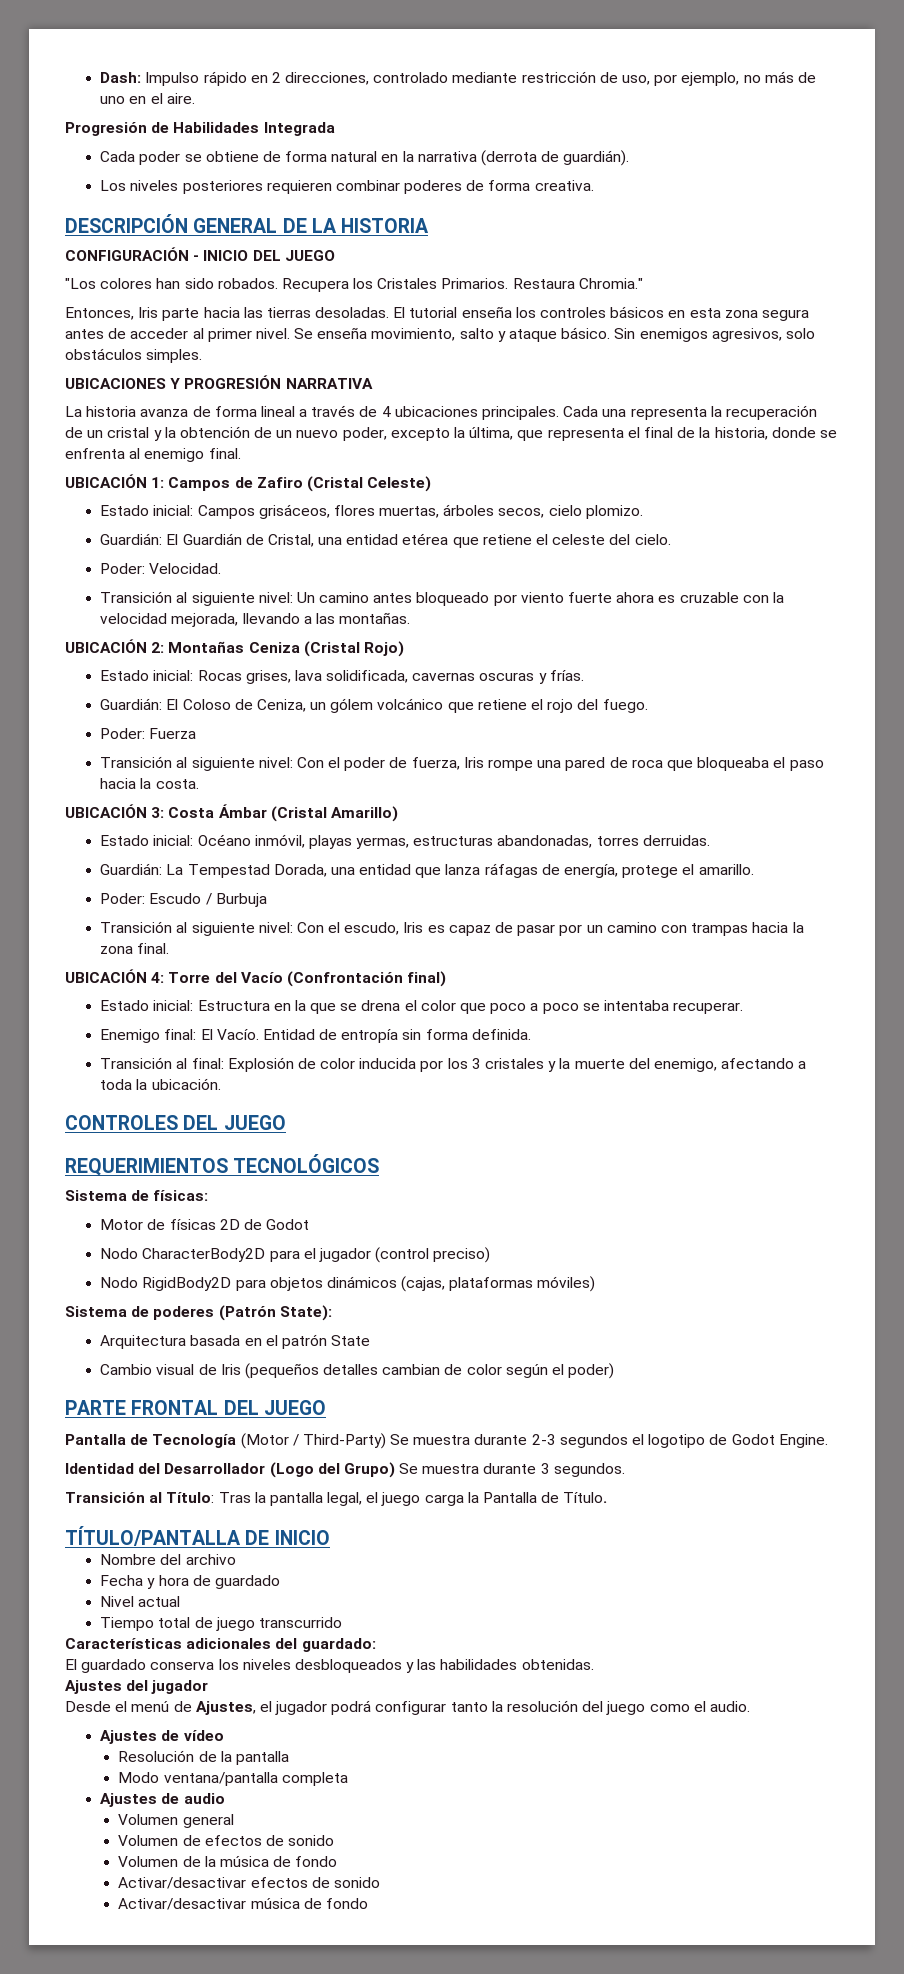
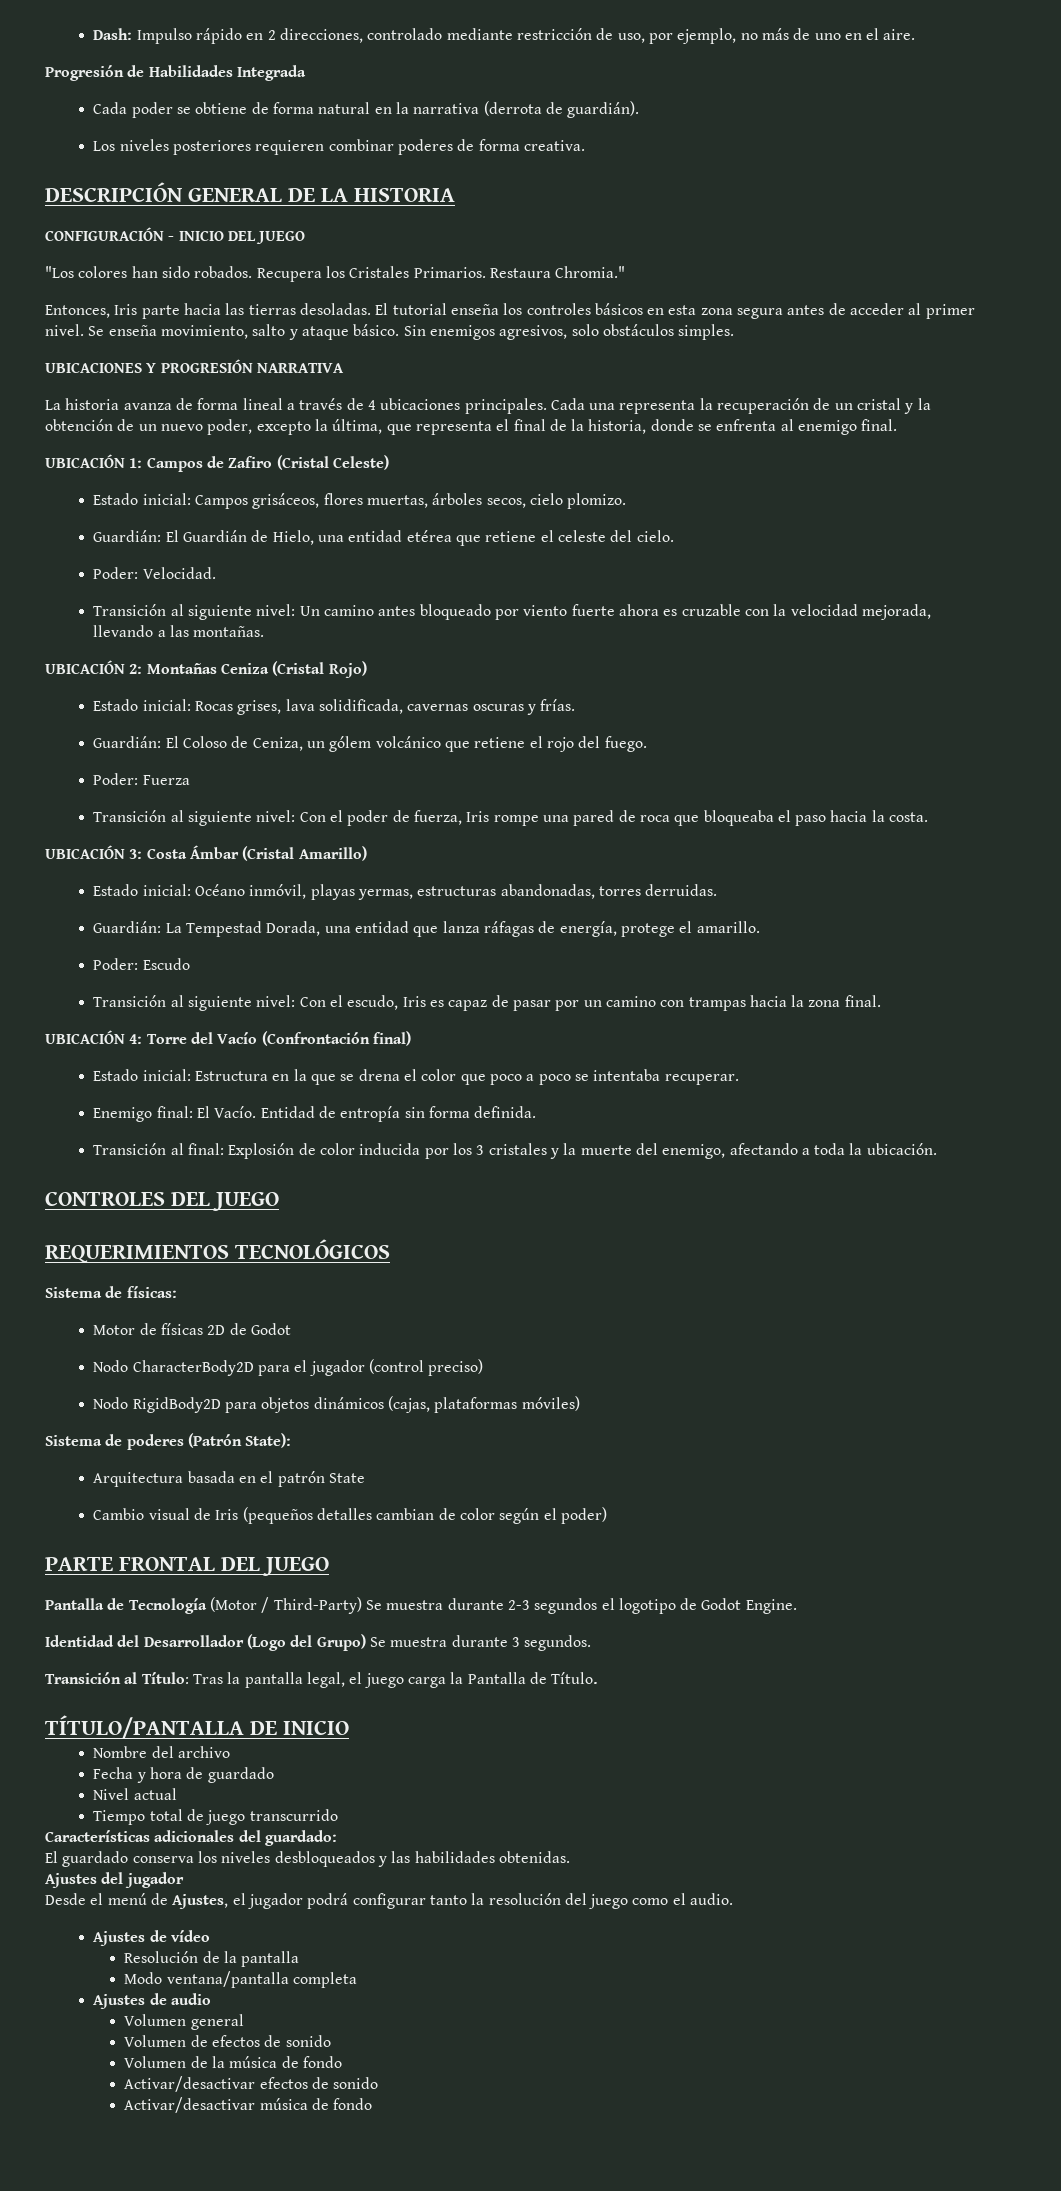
- Guardián: El Guardián de Cristal, una entidad etérea que retiene el celeste del cielo.
+ Guardián: El Guardián de Hielo, una entidad etérea que retiene el celeste del cielo.
- Poder: Escudo / Burbuja
+ Poder: Escudo

